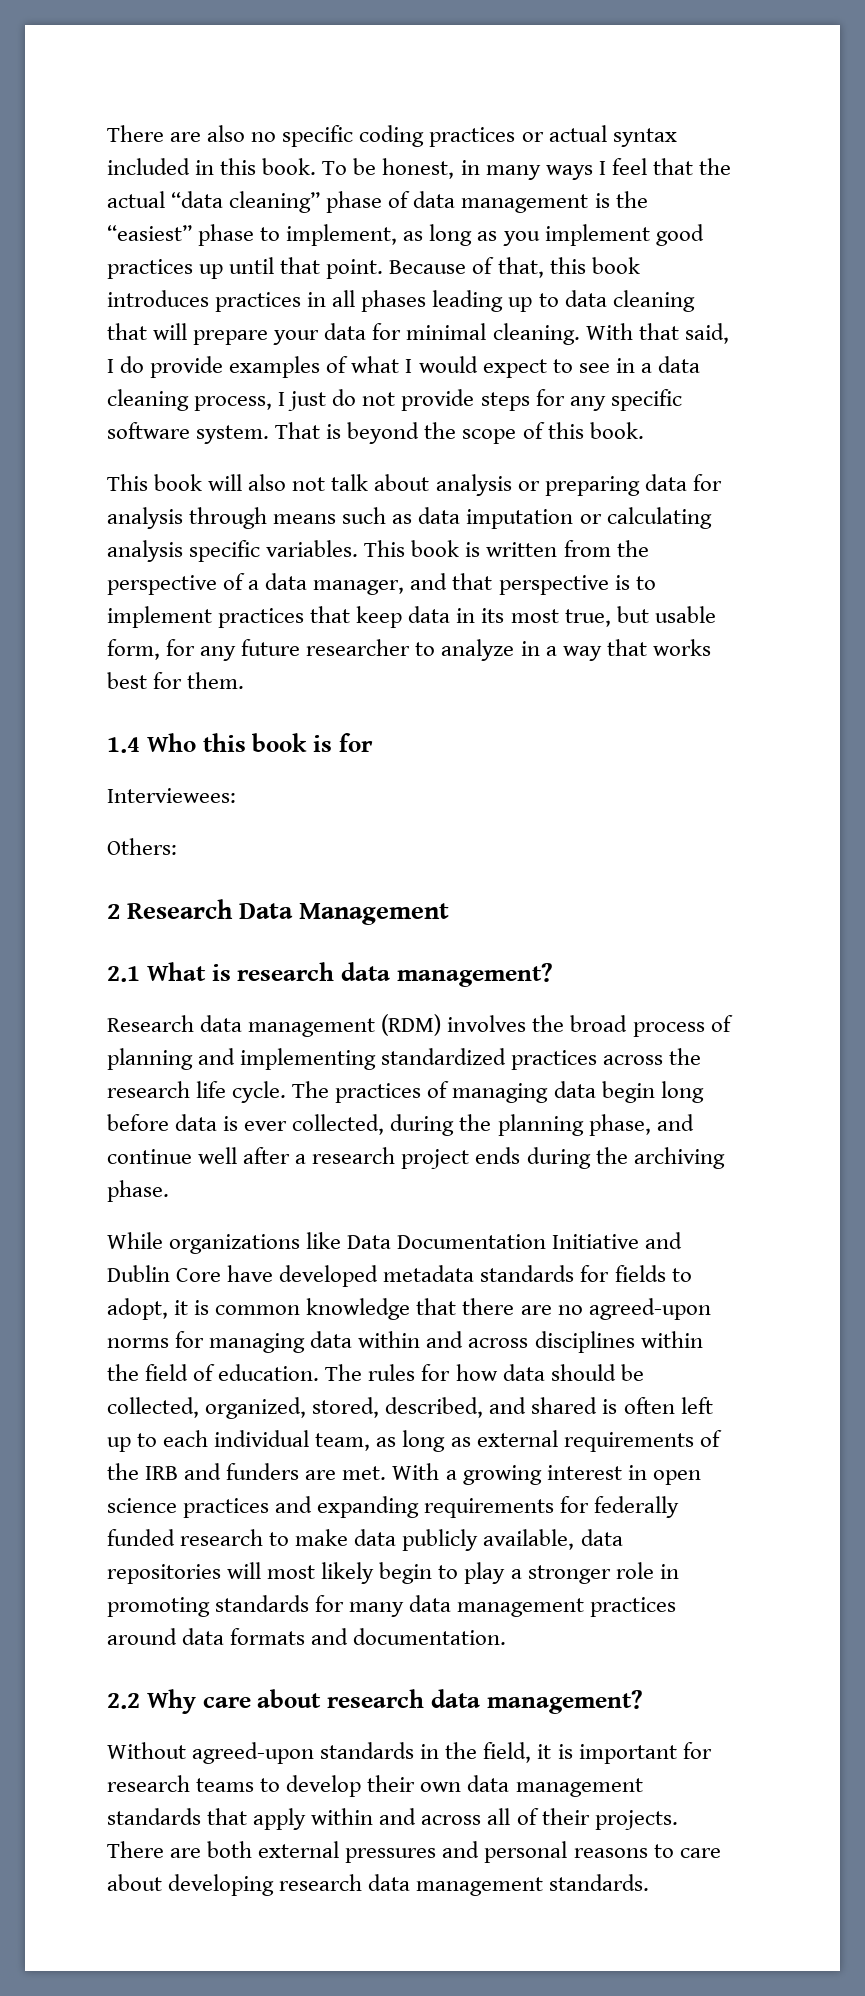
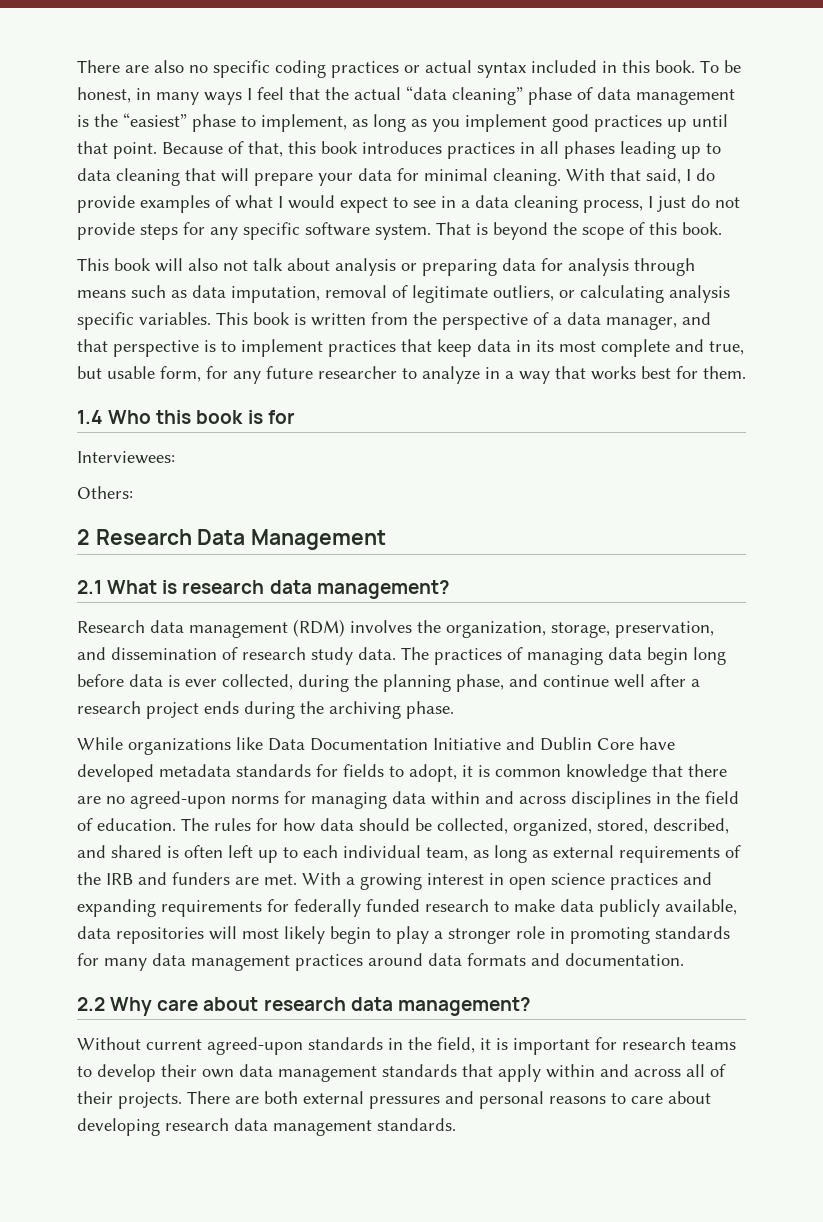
- This book will also not talk about analysis or preparing data for analysis through means such as data imputation or calculating analysis specific variables.
+ This book will also not talk about analysis or preparing data for analysis through means such as data imputation, removal of legitimate outliers, or calculating analysis specific variables.
- This book is written from the perspective of a data manager, and that perspective is to implement practices that keep data in its most true, but usable form, for any future researcher to analyze in a way that works best for them.
+ This book is written from the perspective of a data manager, and that perspective is to implement practices that keep data in its most complete and true, but usable form, for any future researcher to analyze in a way that works best for them.
- Research data management (RDM) involves the broad process of planning and implementing standardized practices across the research life cycle.
+ Research data management (RDM) involves the organization, storage, preservation, and dissemination of research study data.
- While organizations like Data Documentation Initiative and Dublin Core have developed metadata standards for fields to adopt, it is common knowledge that there are no agreed-upon norms for managing data within and across disciplines within the field of education.
+ While organizations like Data Documentation Initiative and Dublin Core have developed metadata standards for fields to adopt, it is common knowledge that there are no agreed-upon norms for managing data within and across disciplines in the field of education.
- Without agreed-upon standards in the field, it is important for research teams to develop their own data management standards that apply within and across all of their projects.
+ Without current agreed-upon standards in the field, it is important for research teams to develop their own data management standards that apply within and across all of their projects.

